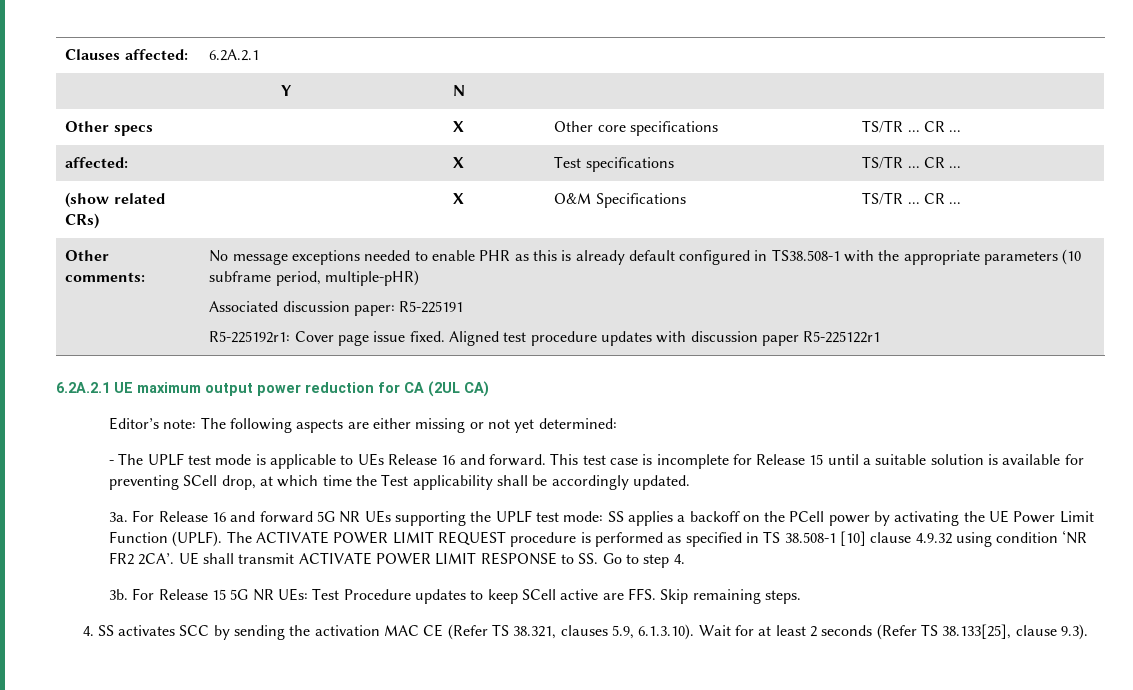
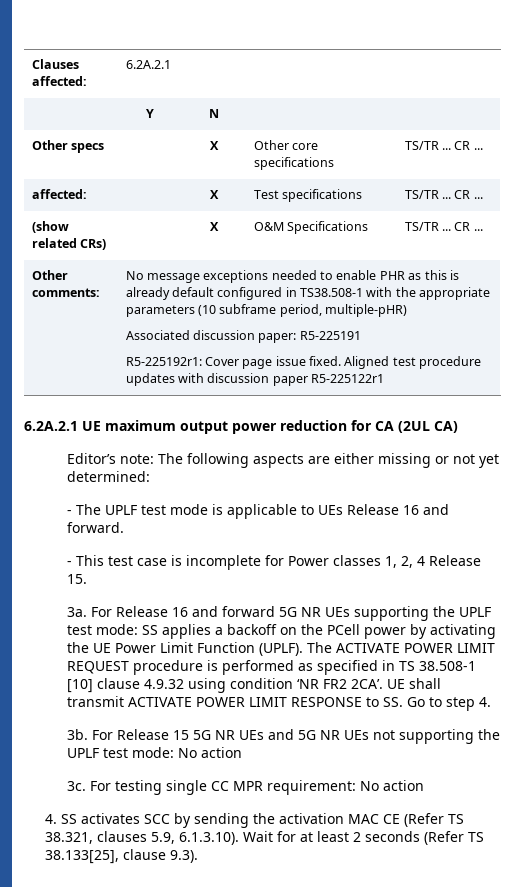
- - The UPLF test mode is applicable to UEs Release 16 and forward. This test case is incomplete for Release 15 until a suitable solution is available for preventing SCell drop, at which time the Test applicability shall be accordingly updated.
+ - The UPLF test mode is applicable to UEs Release 16 and forward.
+ - This test case is incomplete for Power classes 1, 2, 4 Release 15.
- For Release 15 5G NR UEs: Test Procedure updates to keep SCell active are FFS. Skip remaining steps.
+ For Release 15 5G NR UEs and 5G NR UEs not supporting the UPLF test mode: No action
+ 3c. For testing single CC MPR requirement: No action

